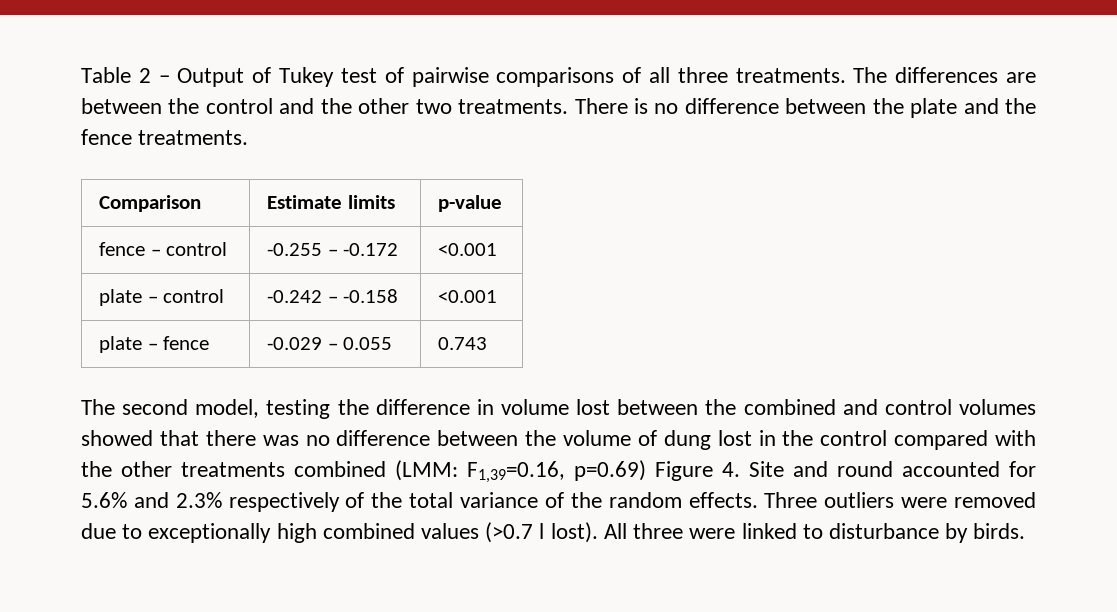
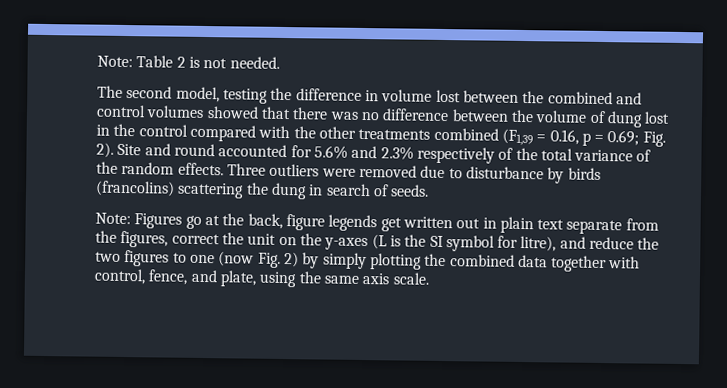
- Table 2 – Output of Tukey test of pairwise comparisons of all three treatments. The differences are between the control and the other two treatments. There is no difference between the plate and the fence treatments.
- Comparison | Estimate limits | p-value
- fence – control | -0.255 – -0.172 | <0.001
- plate – control | -0.242 – -0.158 | <0.001
- plate – fence | -0.029 – 0.055 | 0.743
+ Note: Table 2 is not needed.
- The second model, testing the difference in volume lost between the combined and control volumes showed that there was no difference between the volume of dung lost in the control compared with the other treatments combined (LMM: F1,39=0.16, p=0.69) Figure 4. Site and round accounted for 5.6% and 2.3% respectively of the total variance of the random effects.
+ The second model, testing the difference in volume lost between the combined and control volumes showed that there was no difference between the volume of dung lost in the control compared with the other treatments combined (F1,39 = 0.16, p = 0.69; Fig. 2). Site and round accounted for 5.6% and 2.3% respectively of the total variance of the random effects.
- Three outliers were removed due to exceptionally high combined values (>0.7 l lost). All three were linked to disturbance by birds.
+ Three outliers were removed due to disturbance by birds (francolins) scattering the dung in search of seeds.
+ Note: Figures go at the back, figure legends get written out in plain text separate from the figures, correct the unit on the y-axes (L is the SI symbol for litre), and reduce the two figures to one (now Fig. 2) by simply plotting the combined data together with control, fence, and plate, using the same axis scale.

